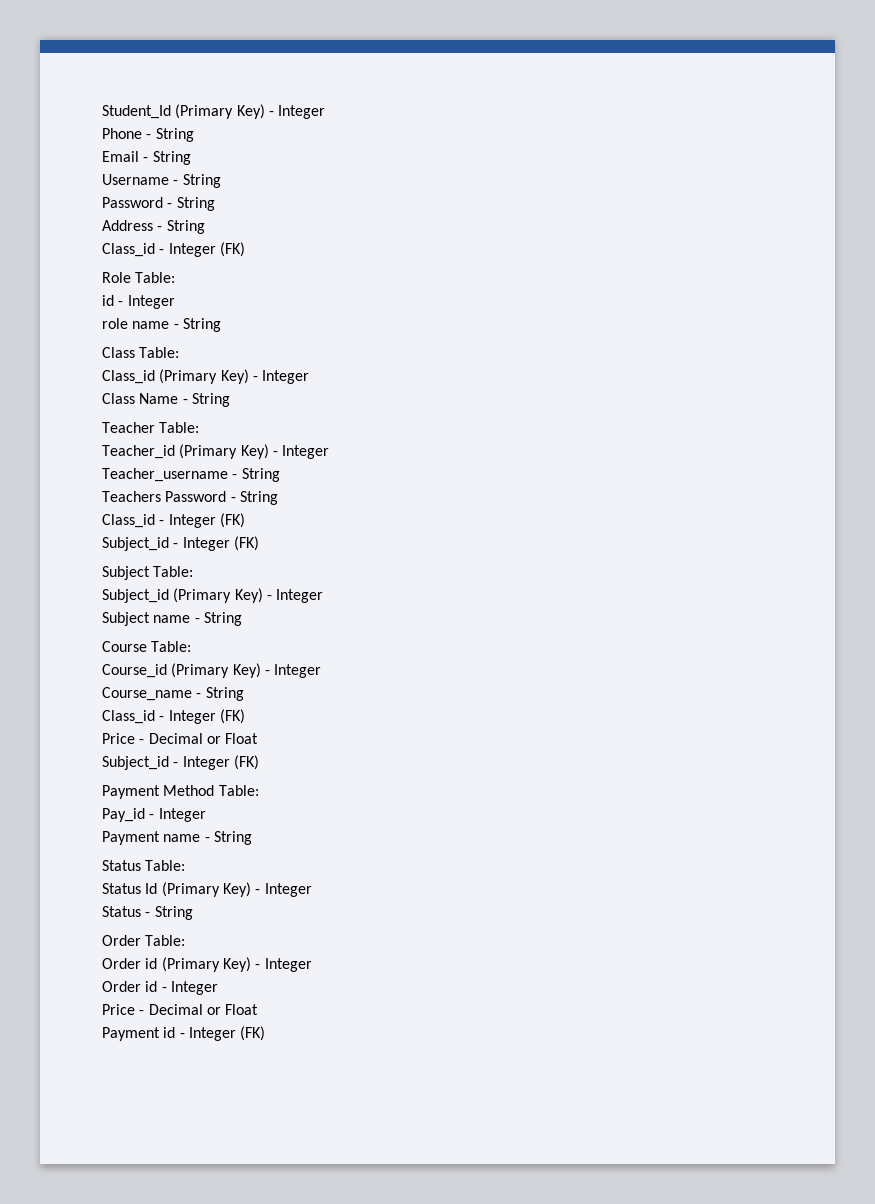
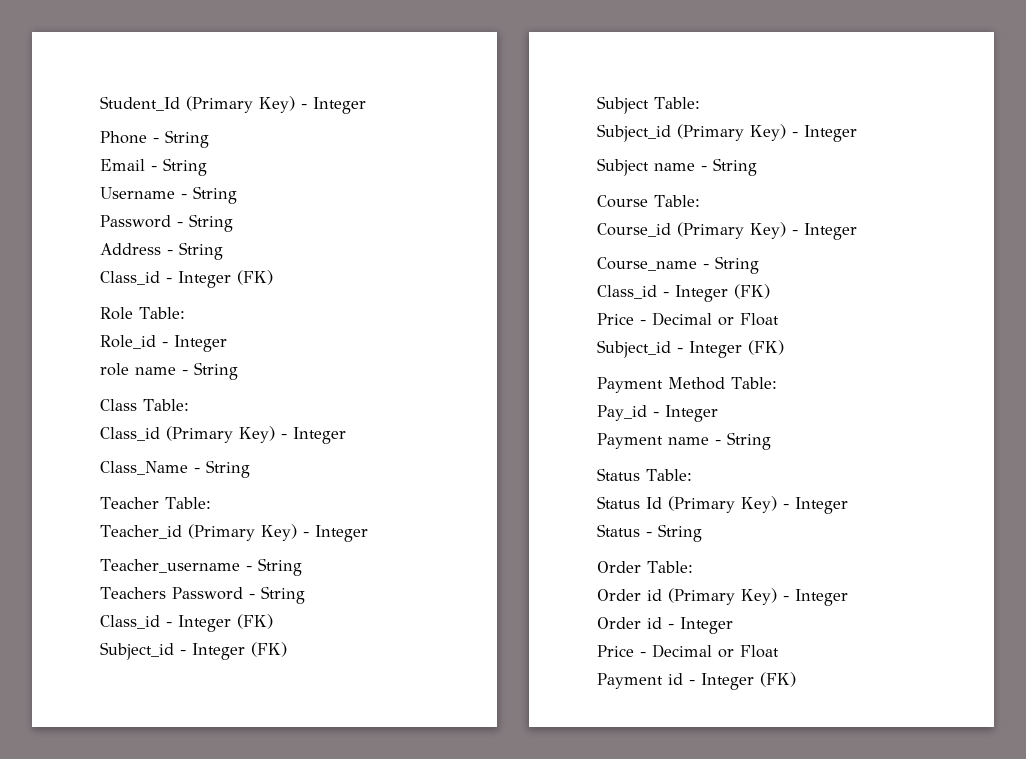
  Role Table:
- id - Integer
+ Role_id - Integer
- Class Name - String
+ Class_Name - String

